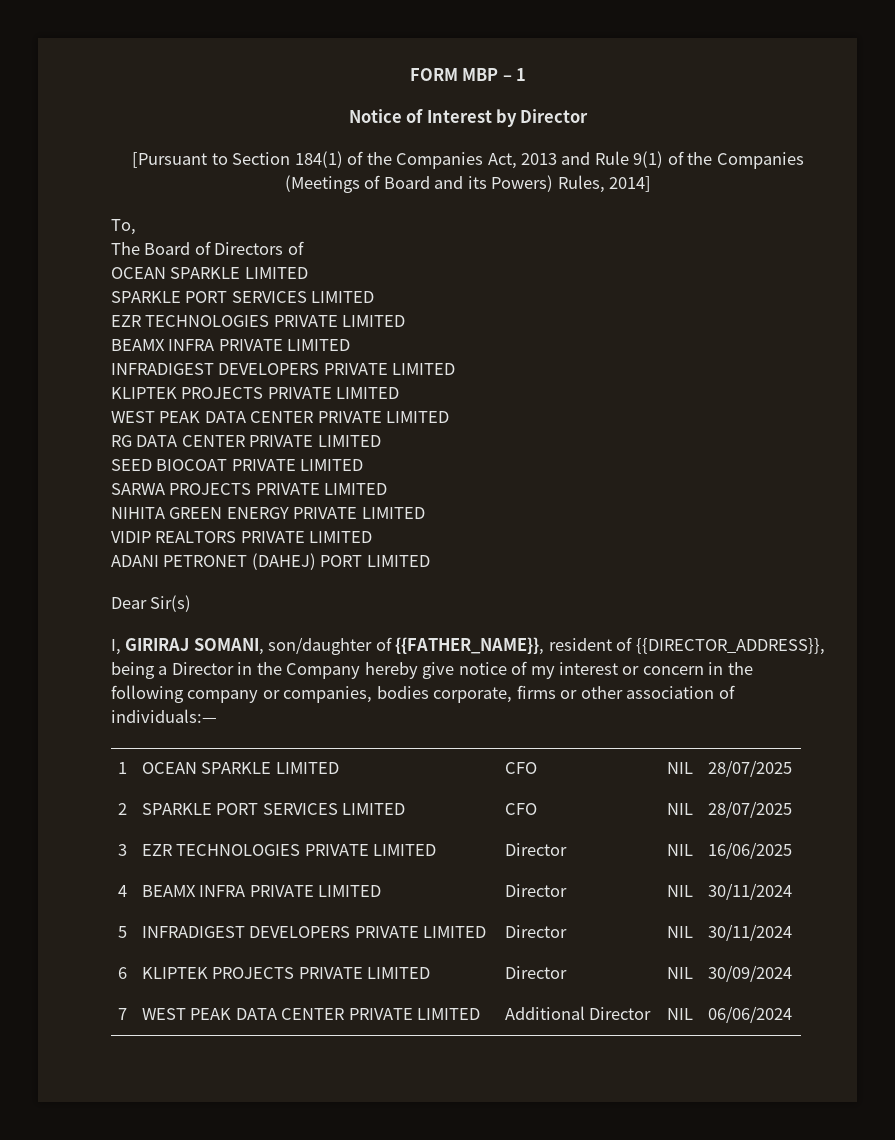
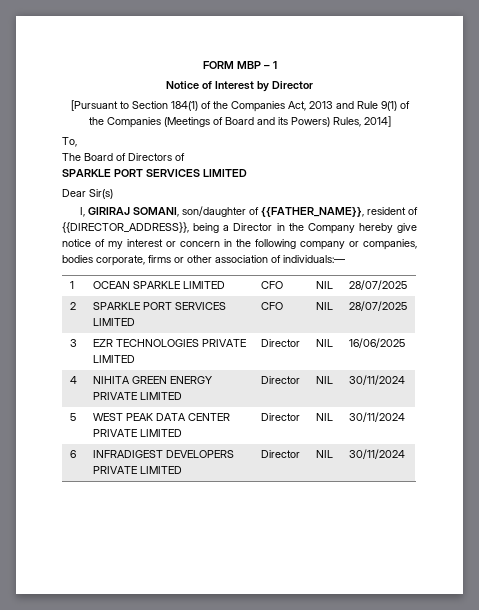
  The Board of Directors of
- OCEAN SPARKLE LIMITED
  SPARKLE PORT SERVICES LIMITED
- EZR TECHNOLOGIES PRIVATE LIMITED
- BEAMX INFRA PRIVATE LIMITED
- INFRADIGEST DEVELOPERS PRIVATE LIMITED
- KLIPTEK PROJECTS PRIVATE LIMITED
- WEST PEAK DATA CENTER PRIVATE LIMITED
- RG DATA CENTER PRIVATE LIMITED
- SEED BIOCOAT PRIVATE LIMITED
- SARWA PROJECTS PRIVATE LIMITED
- NIHITA GREEN ENERGY PRIVATE LIMITED
- VIDIP REALTORS PRIVATE LIMITED
- ADANI PETRONET (DAHEJ) PORT LIMITED
- 4 | BEAMX INFRA PRIVATE LIMITED | Director | NIL | 30/11/2024
+ 4 | NIHITA GREEN ENERGY PRIVATE LIMITED | Director | NIL | 30/11/2024
- 5 | INFRADIGEST DEVELOPERS PRIVATE LIMITED | Director | NIL | 30/11/2024
+ 5 | WEST PEAK DATA CENTER PRIVATE LIMITED | Director | NIL | 30/11/2024
- 6 | KLIPTEK PROJECTS PRIVATE LIMITED | Director | NIL | 30/09/2024
- 7 | WEST PEAK DATA CENTER PRIVATE LIMITED | Additional Director | NIL | 06/06/2024
+ 6 | INFRADIGEST DEVELOPERS PRIVATE LIMITED | Director | NIL | 30/11/2024

